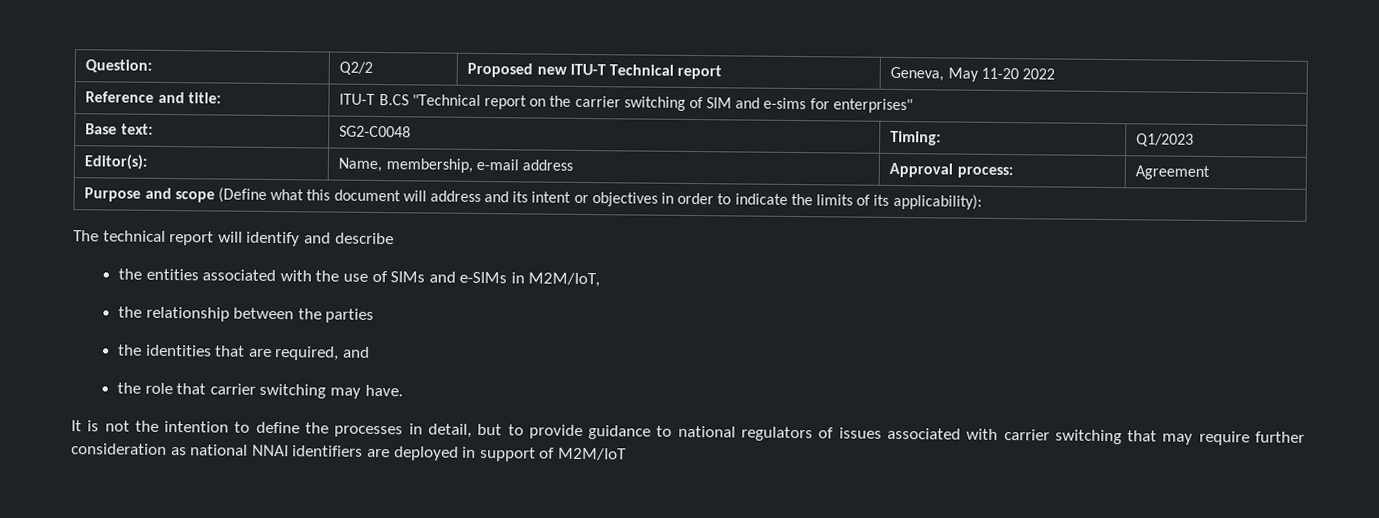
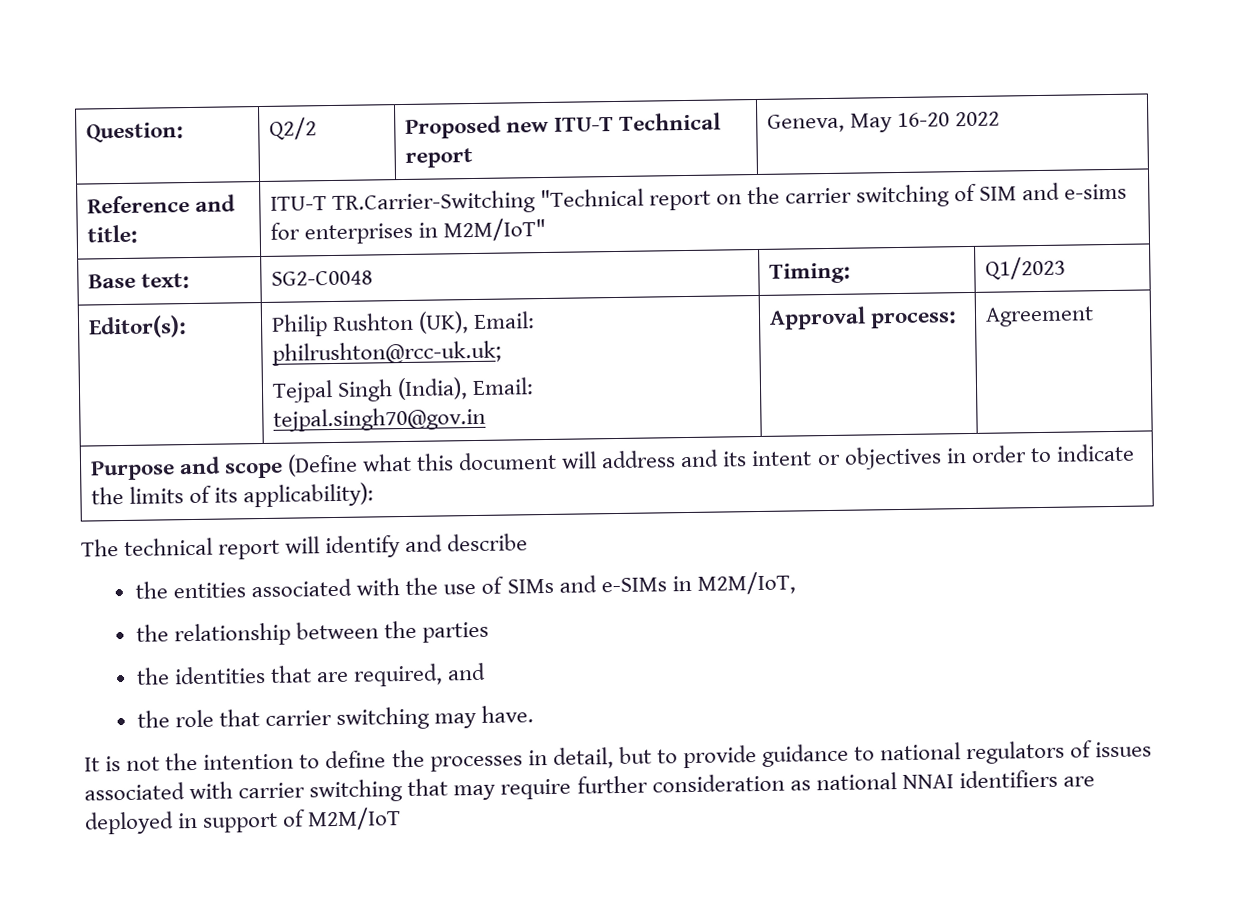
- Question: | Q2/2 | Proposed new ITU-T Technical report | Geneva, May 11-20 2022
+ Question: | Q2/2 | Proposed new ITU-T Technical report | Geneva, May 16-20 2022
- Reference and title: | ITU-T B.CS "Technical report on the carrier switching of SIM and e-sims for enterprises"
+ Reference and title: | ITU-T TR.Carrier-Switching "Technical report on the carrier switching of SIM and e-sims for enterprises in M2M/IoT"
- Editor(s): | Name, membership, e-mail address | Approval process: | Agreement
+ Editor(s): | Philip Rushton (UK), Email: philrushton@rcc-uk.uk;
+ Tejpal Singh (India), Email: tejpal.singh70@gov.in | Approval process: | Agreement

